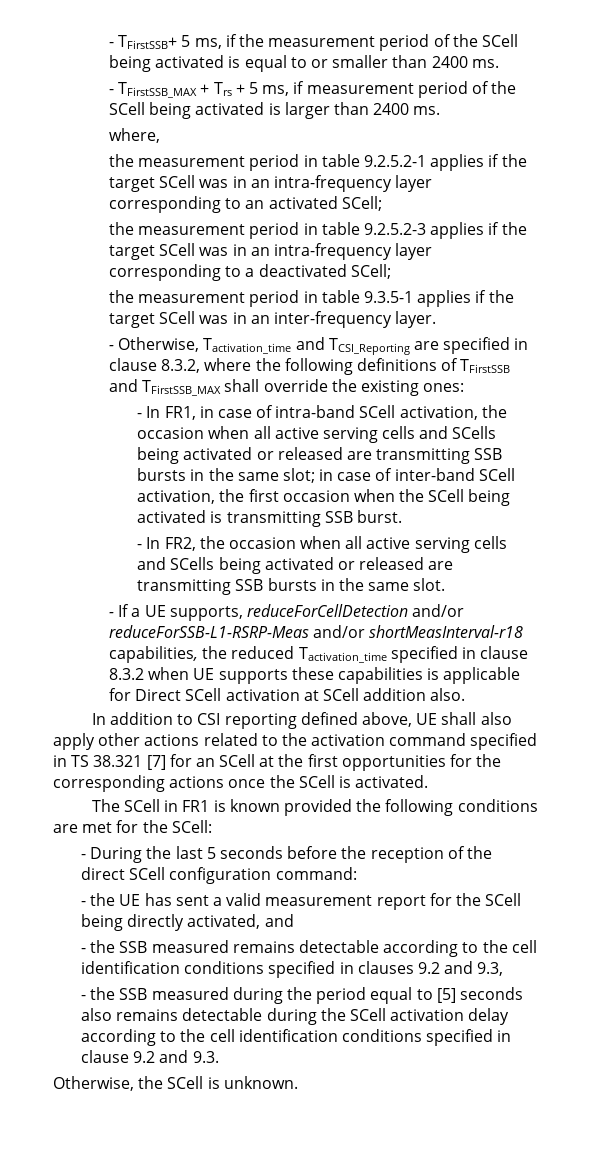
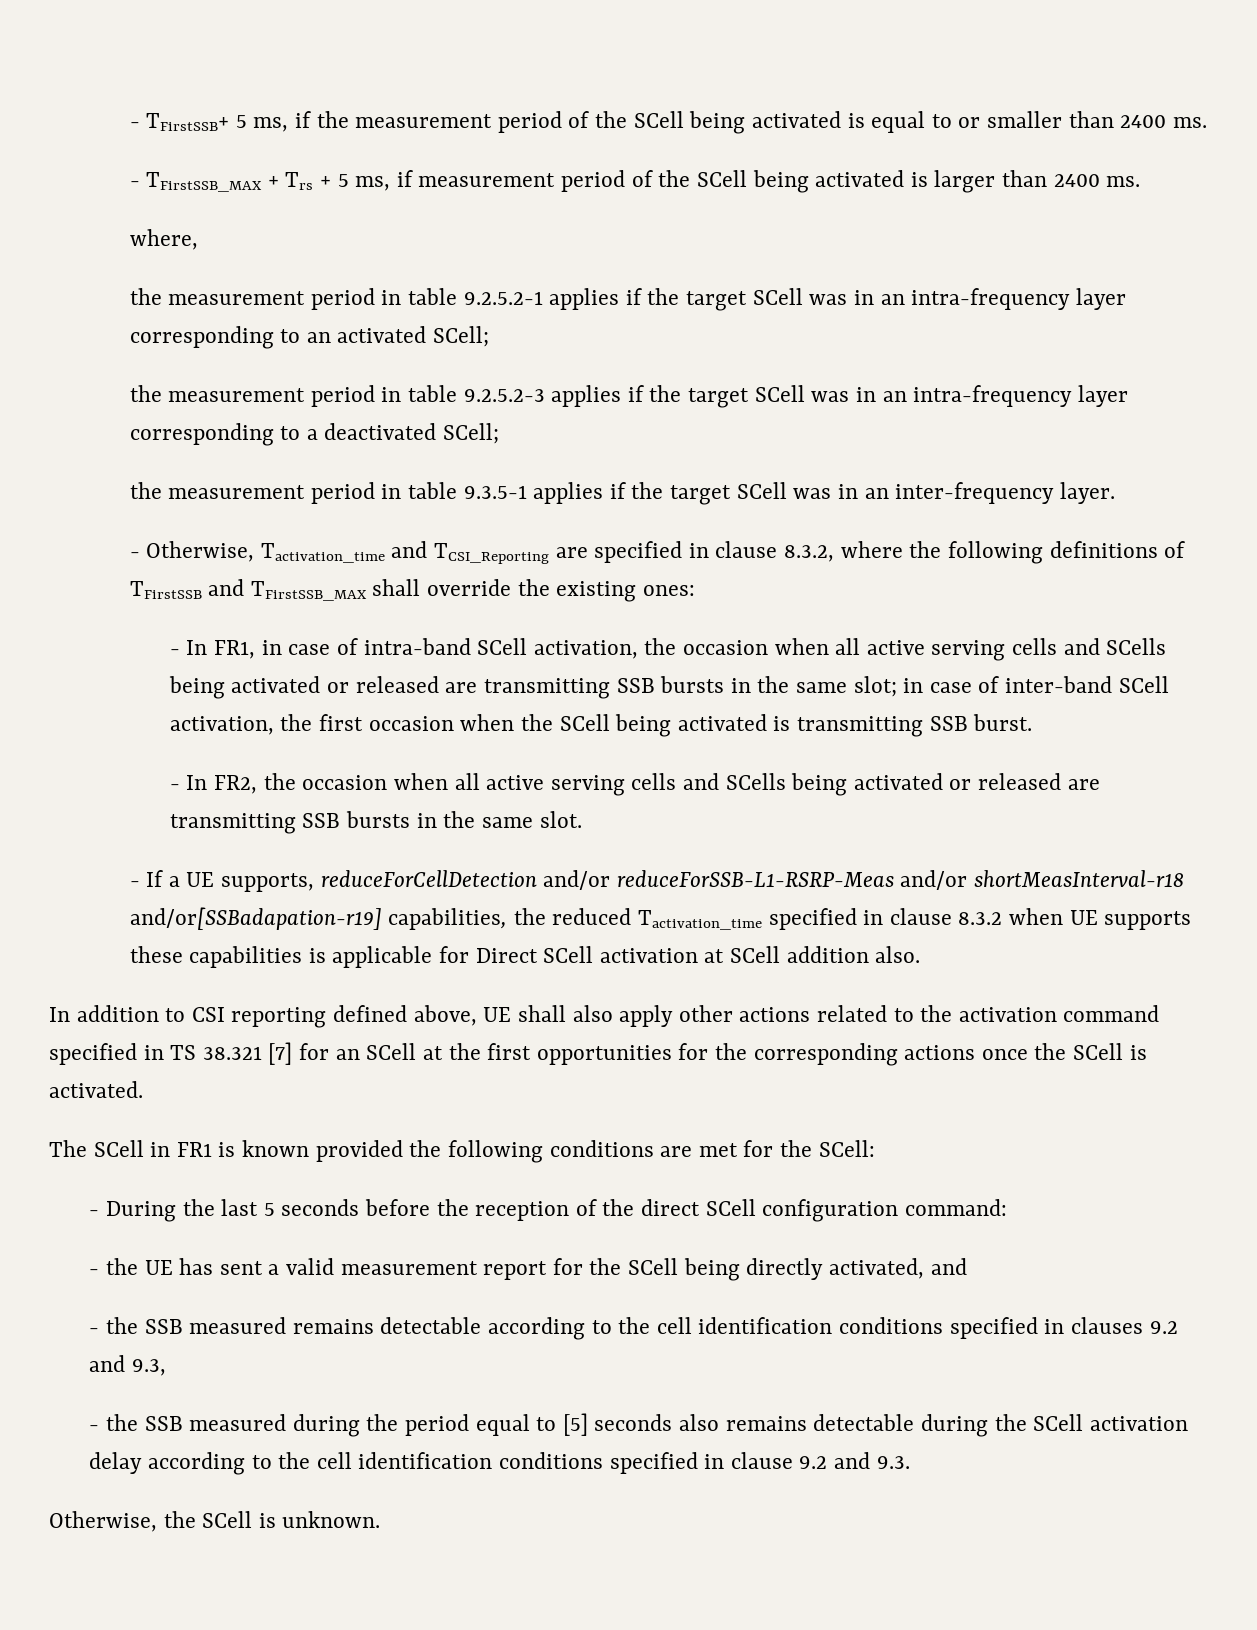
- - If a UE supports, reduceForCellDetection and/or reduceForSSB-L1-RSRP-Meas and/or shortMeasInterval-r18 capabilities, the reduced Tactivation_time specified in clause 8.3.2 when UE supports these capabilities is applicable for Direct SCell activation at SCell addition also.
+ - If a UE supports, reduceForCellDetection and/or reduceForSSB-L1-RSRP-Meas and/or shortMeasInterval-r18 and/or[SSBadapation-r19] capabilities, the reduced Tactivation_time specified in clause 8.3.2 when UE supports these capabilities is applicable for Direct SCell activation at SCell addition also.

